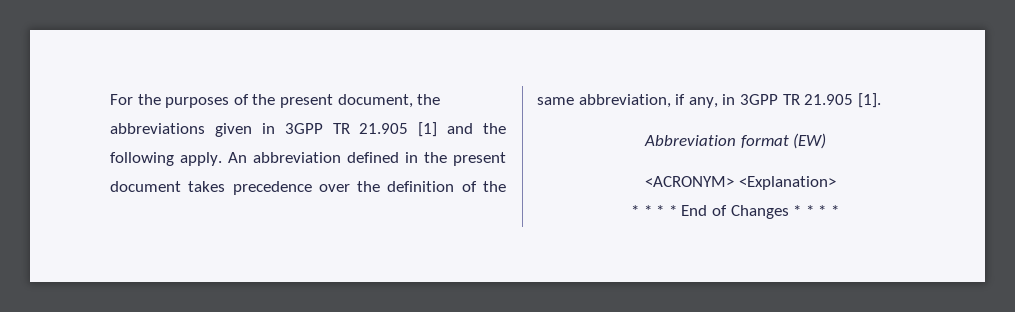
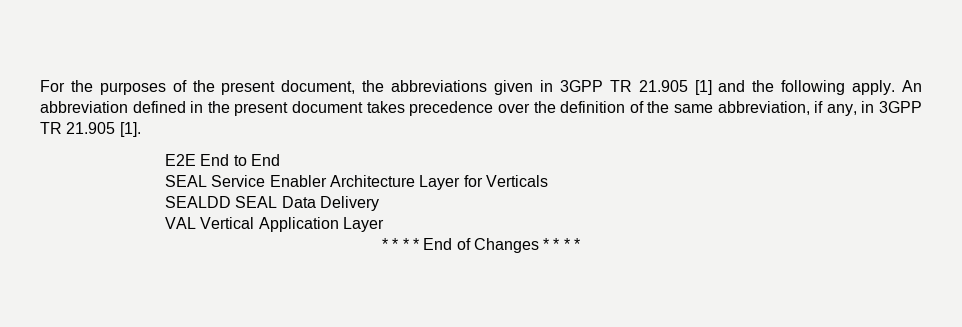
- Abbreviation format (EW)
- <ACRONYM> <Explanation>
+ E2E End to End
+ SEAL Service Enabler Architecture Layer for Verticals
+ SEALDD SEAL Data Delivery
+ VAL Vertical Application Layer

